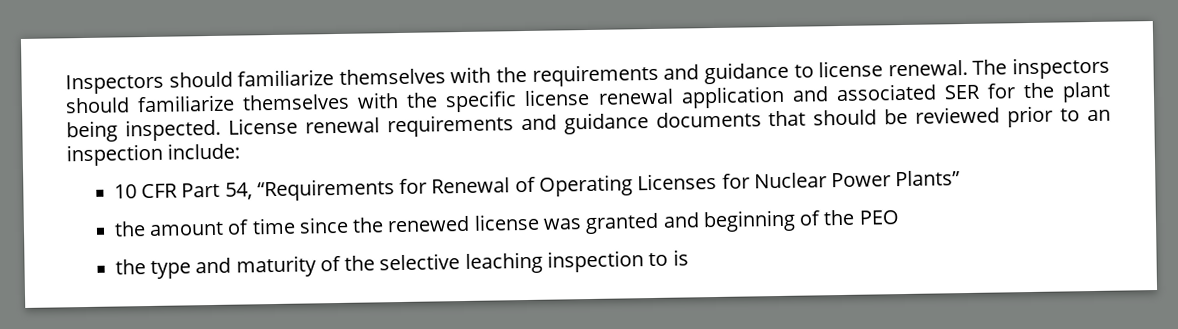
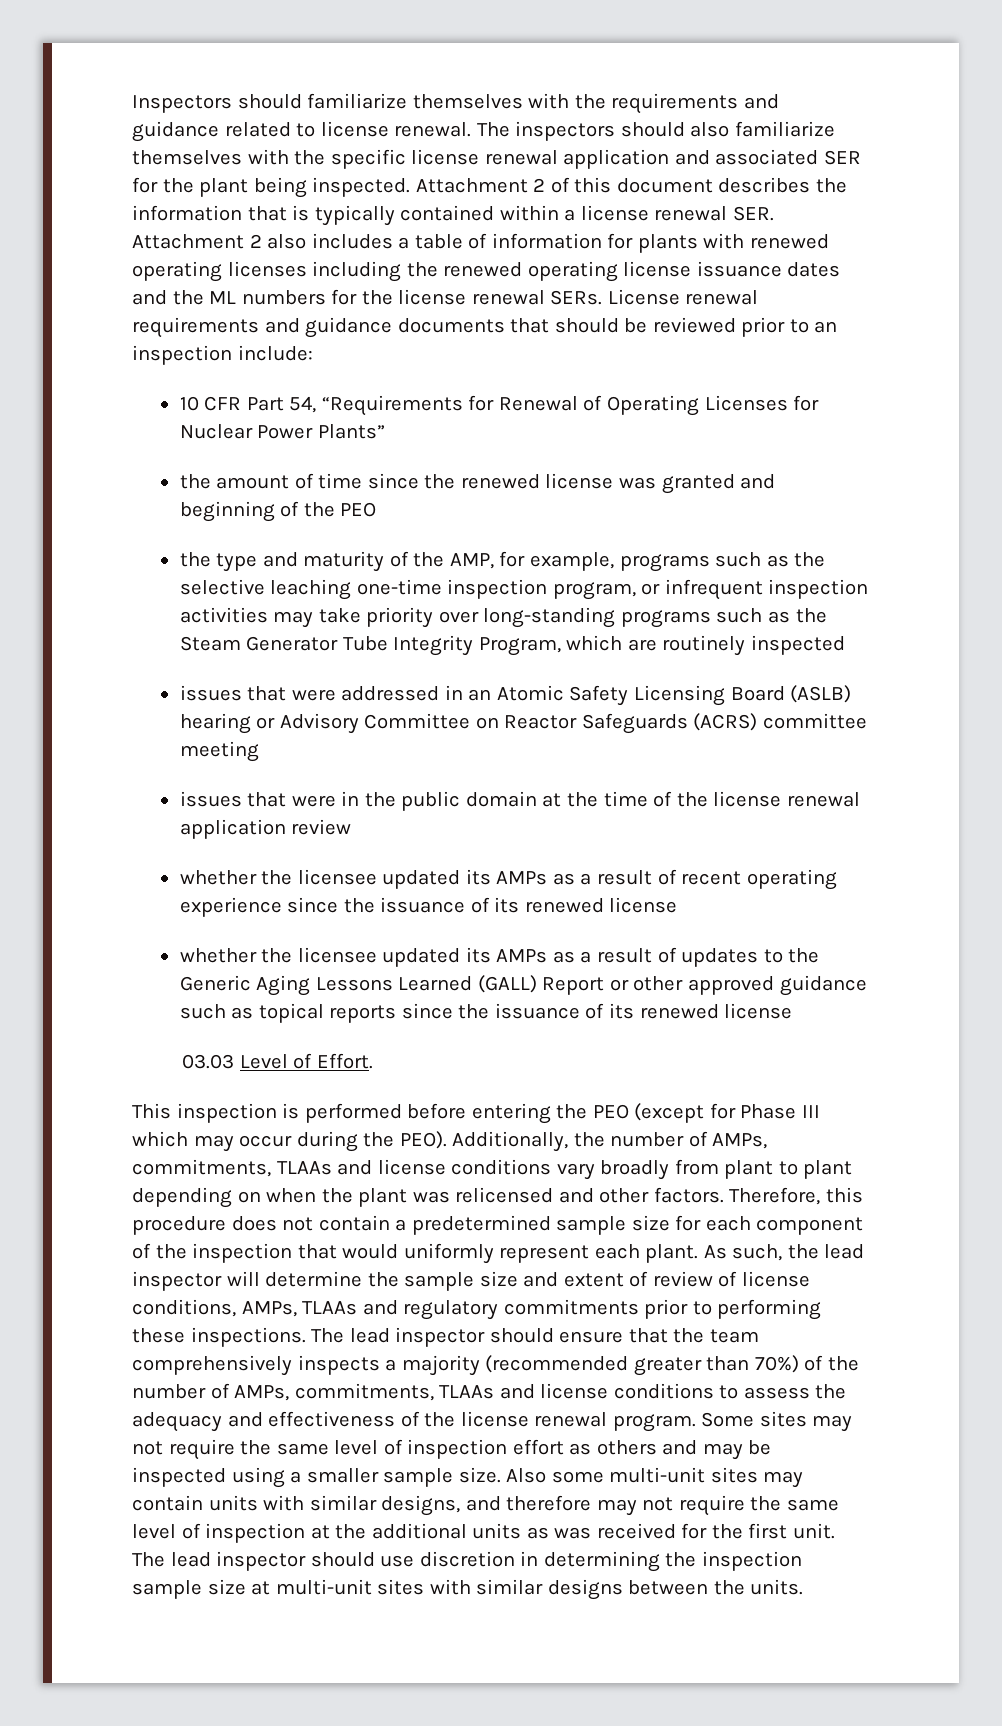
- Inspectors should familiarize themselves with the requirements and guidance to license renewal.
+ Inspectors should familiarize themselves with the requirements and guidance related to license renewal.
- The inspectors should familiarize themselves with the specific license renewal application and associated SER for the plant being inspected.
+ The inspectors should also familiarize themselves with the specific license renewal application and associated SER for the plant being inspected.
+ Attachment 2 of this document describes the information that is typically contained within a license renewal SER. Attachment 2 also includes a table of information for plants with renewed operating licenses including the renewed operating license issuance dates and the ML numbers for the license renewal SERs.
- the type and maturity of the selective leaching inspection to is
+ the type and maturity of the AMP, for example, programs such as the selective leaching one-time inspection program, or infrequent inspection activities may take priority over long-standing programs such as the Steam Generator Tube Integrity Program, which are routinely inspected
+ issues that were addressed in an Atomic Safety Licensing Board (ASLB) hearing or Advisory Committee on Reactor Safeguards (ACRS) committee meeting
+ issues that were in the public domain at the time of the license renewal application review
+ whether the licensee updated its AMPs as a result of recent operating experience since the issuance of its renewed license
+ whether the licensee updated its AMPs as a result of updates to the Generic Aging Lessons Learned (GALL) Report or other approved guidance such as topical reports since the issuance of its renewed license
+ 03.03 Level of Effort.
+ This inspection is performed before entering the PEO (except for Phase III which may occur during the PEO). Additionally, the number of AMPs, commitments, TLAAs and license conditions vary broadly from plant to plant depending on when the plant was relicensed and other factors. Therefore, this procedure does not contain a predetermined sample size for each component of the inspection that would uniformly represent each plant. As such, the lead inspector will determine the sample size and extent of review of license conditions, AMPs, TLAAs and regulatory commitments prior to performing these inspections. The lead inspector should ensure that the team comprehensively inspects a majority (recommended greater than 70%) of the number of AMPs, commitments, TLAAs and license conditions to assess the adequacy and effectiveness of the license renewal program. Some sites may not require the same level of inspection effort as others and may be inspected using a smaller sample size. Also some multi-unit sites may contain units with similar designs, and therefore may not require the same level of inspection at the additional units as was received for the first unit. The lead inspector should use discretion in determining the inspection sample size at multi-unit sites with similar designs between the units.

